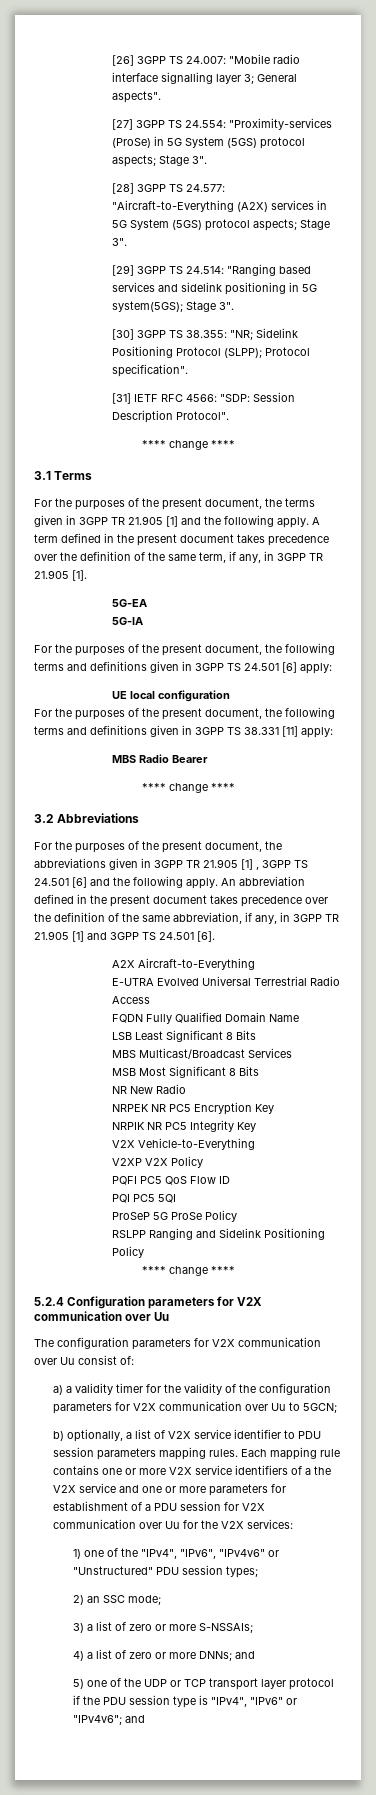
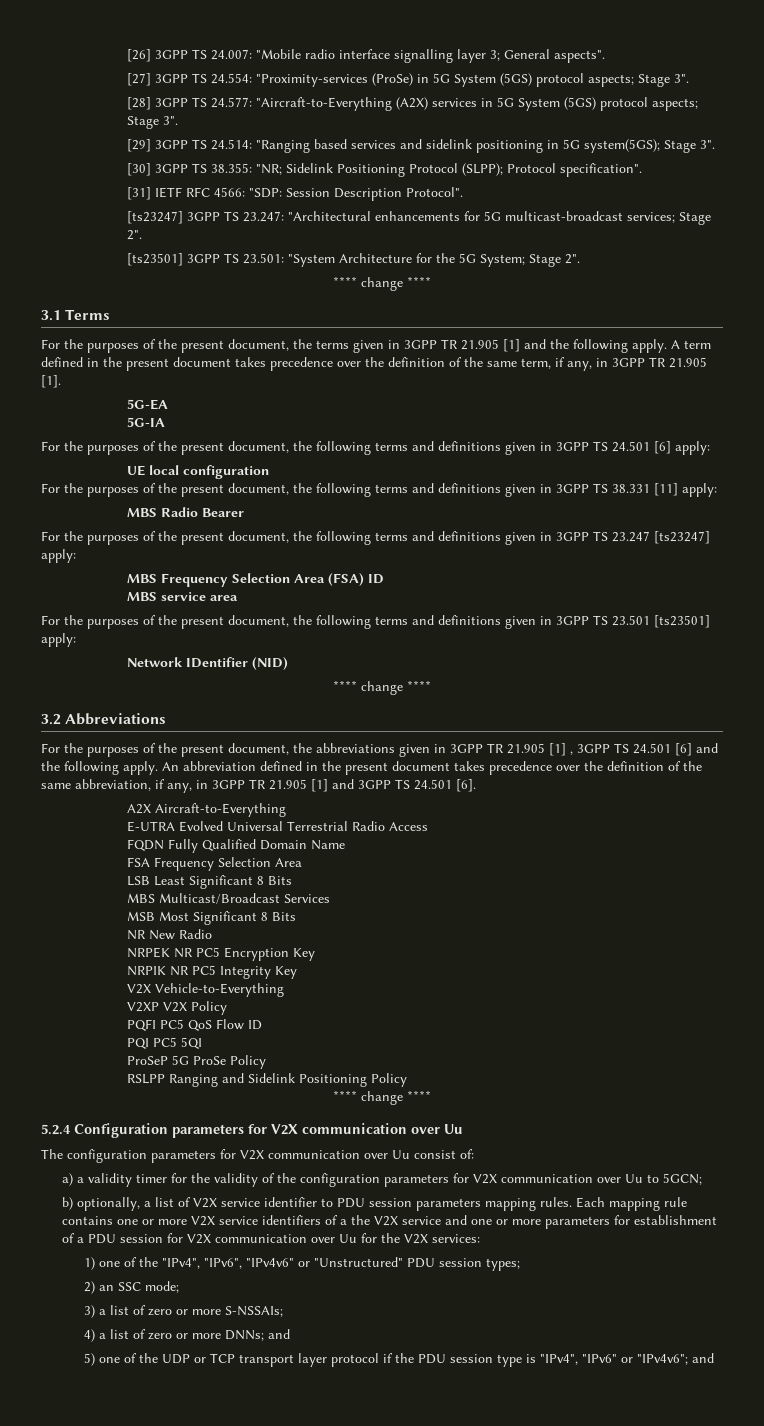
+ [ts23247] 3GPP TS 23.247: "Architectural enhancements for 5G multicast-broadcast services; Stage 2".
+ [ts23501] 3GPP TS 23.501: "System Architecture for the 5G System; Stage 2".
+ For the purposes of the present document, the following terms and definitions given in 3GPP TS 23.247 [ts23247] apply:
+ MBS Frequency Selection Area (FSA) ID
+ MBS service area
+ For the purposes of the present document, the following terms and definitions given in 3GPP TS 23.501 [ts23501] apply:
+ Network IDentifier (NID)
+ FSA Frequency Selection Area

